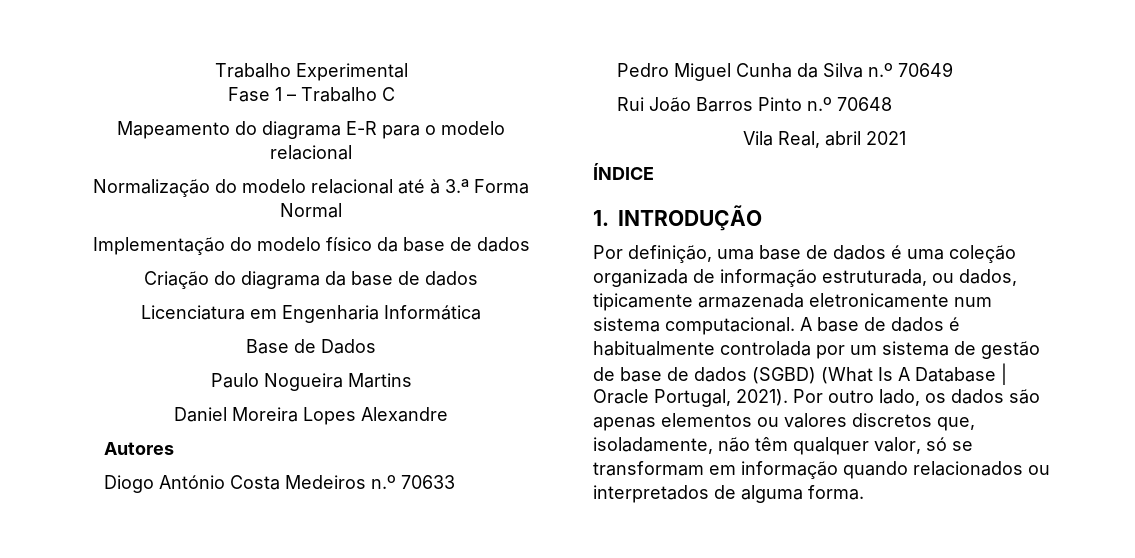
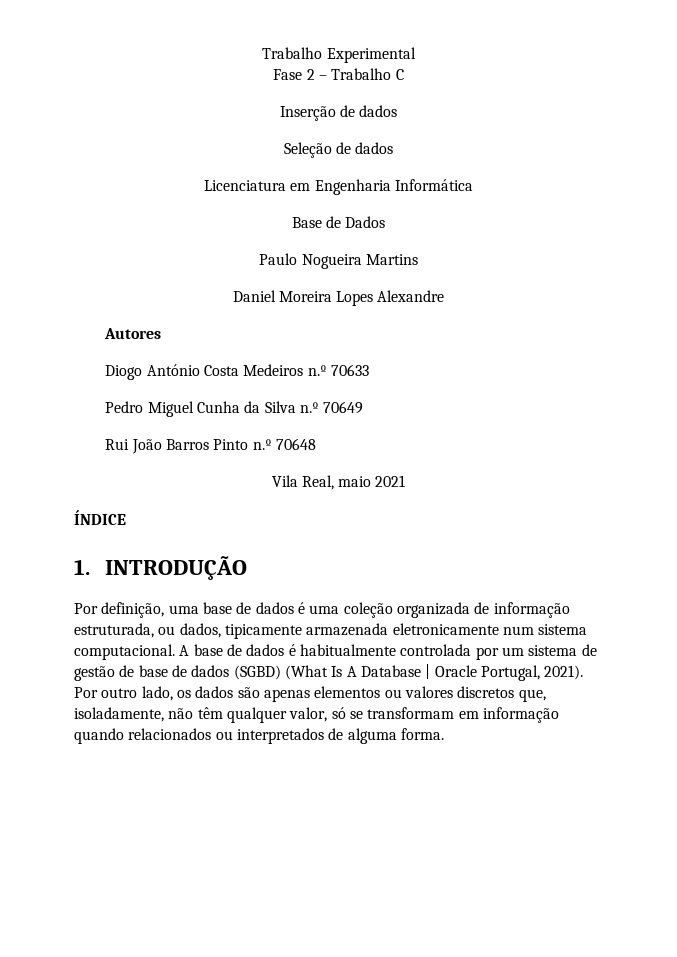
- Fase 1 – Trabalho C
+ Fase 2 – Trabalho C
- Mapeamento do diagrama E-R para o modelo relacional
- Normalização do modelo relacional até à 3.ª Forma Normal
- Implementação do modelo físico da base de dados
- Criação do diagrama da base de dados
+ Inserção de dados
+ Seleção de dados
- Vila Real, abril 2021
+ Vila Real, maio 2021

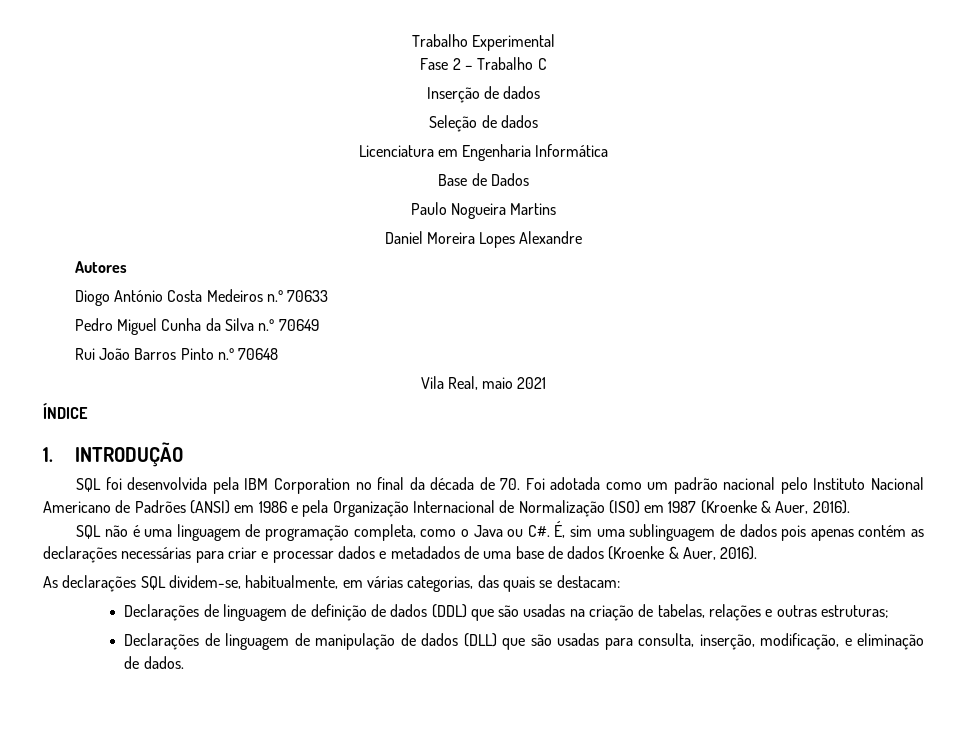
- Por definição, uma base de dados é uma coleção organizada de informação estruturada, ou dados, tipicamente armazenada eletronicamente num sistema computacional. A base de dados é habitualmente controlada por um sistema de gestão de base de dados (SGBD) (What Is A Database | Oracle Portugal, 2021). Por outro lado, os dados são apenas elementos ou valores discretos que, isoladamente, não têm qualquer valor, só se transformam em informação quando relacionados ou interpretados de alguma forma.
+ SQL foi desenvolvida pela IBM Corporation no final da década de 70. Foi adotada como um padrão nacional pelo Instituto Nacional Americano de Padrões (ANSI) em 1986 e pela Organização Internacional de Normalização (ISO) em 1987 (Kroenke & Auer, 2016).
+ SQL não é uma linguagem de programação completa, como o Java ou C#. É, sim uma sublinguagem de dados pois apenas contém as declarações necessárias para criar e processar dados e metadados de uma base de dados (Kroenke & Auer, 2016).
+ As declarações SQL dividem-se, habitualmente, em várias categorias, das quais se destacam:
+ Declarações de linguagem de definição de dados (DDL) que são usadas na criação de tabelas, relações e outras estruturas;
+ Declarações de linguagem de manipulação de dados (DLL) que são usadas para consulta, inserção, modificação, e eliminação de dados.

